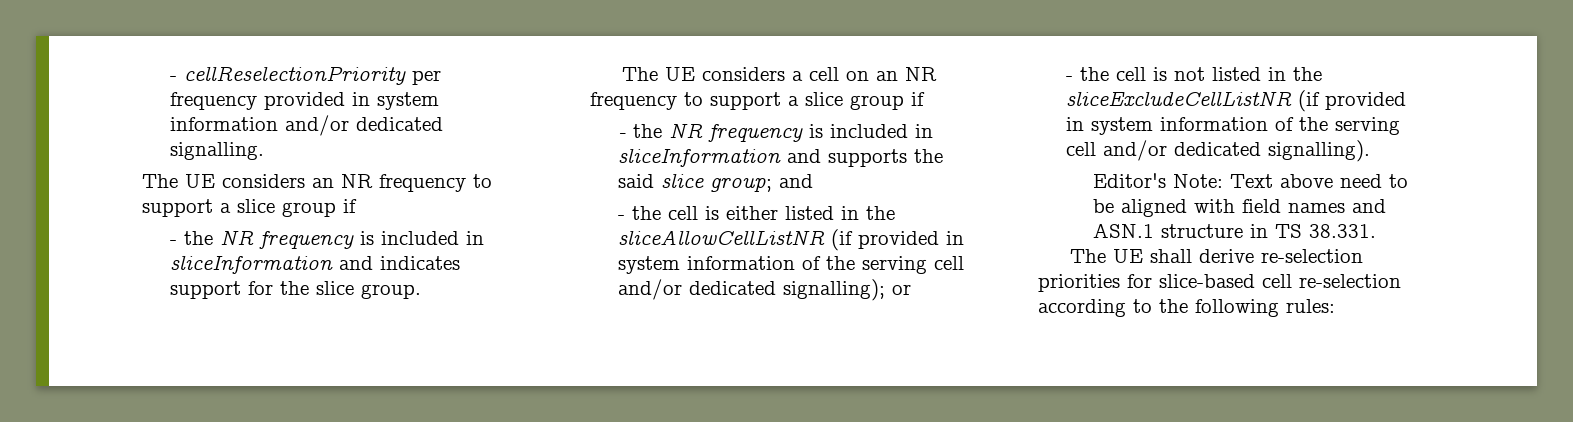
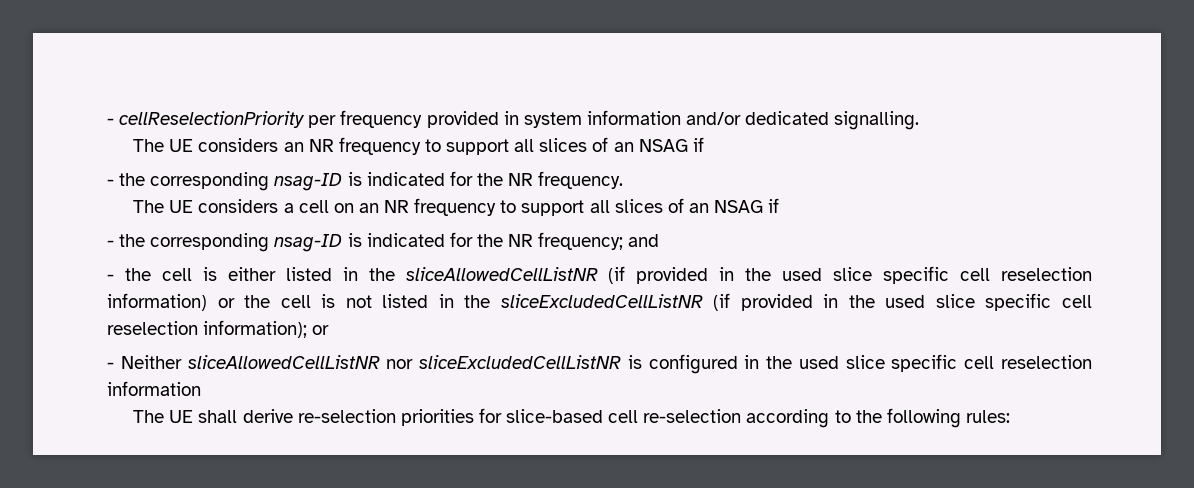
- The UE considers an NR frequency to support a slice group if
- - the NR frequency is included in sliceInformation and indicates support for the slice group.
+ The UE considers an NR frequency to support all slices of an NSAG if
+ - the corresponding nsag-ID is indicated for the NR frequency.
- The UE considers a cell on an NR frequency to support a slice group if
- - the NR frequency is included in sliceInformation and supports the said slice group; and
+ The UE considers a cell on an NR frequency to support all slices of an NSAG if
+ - the corresponding nsag-ID is indicated for the NR frequency; and
- - the cell is either listed in the sliceAllowCellListNR (if provided in system information of the serving cell and/or dedicated signalling); or
- - the cell is not listed in the sliceExcludeCellListNR (if provided in system information of the serving cell and/or dedicated signalling).
- Editor's Note: Text above need to be aligned with field names and ASN.1 structure in TS 38.331.
+ - the cell is either listed in the sliceAllowedCellListNR (if provided in the used slice specific cell reselection information) or the cell is not listed in the sliceExcludedCellListNR (if provided in the used slice specific cell reselection information); or
+ - Neither sliceAllowedCellListNR nor sliceExcludedCellListNR is configured in the used slice specific cell reselection information

